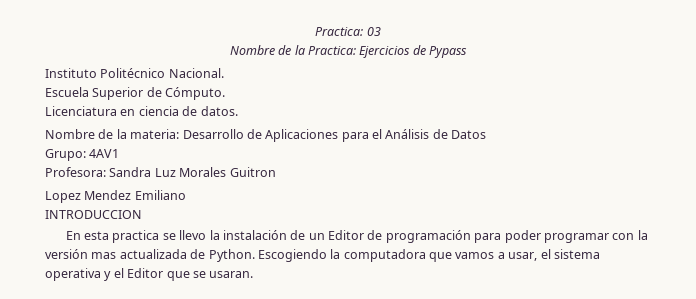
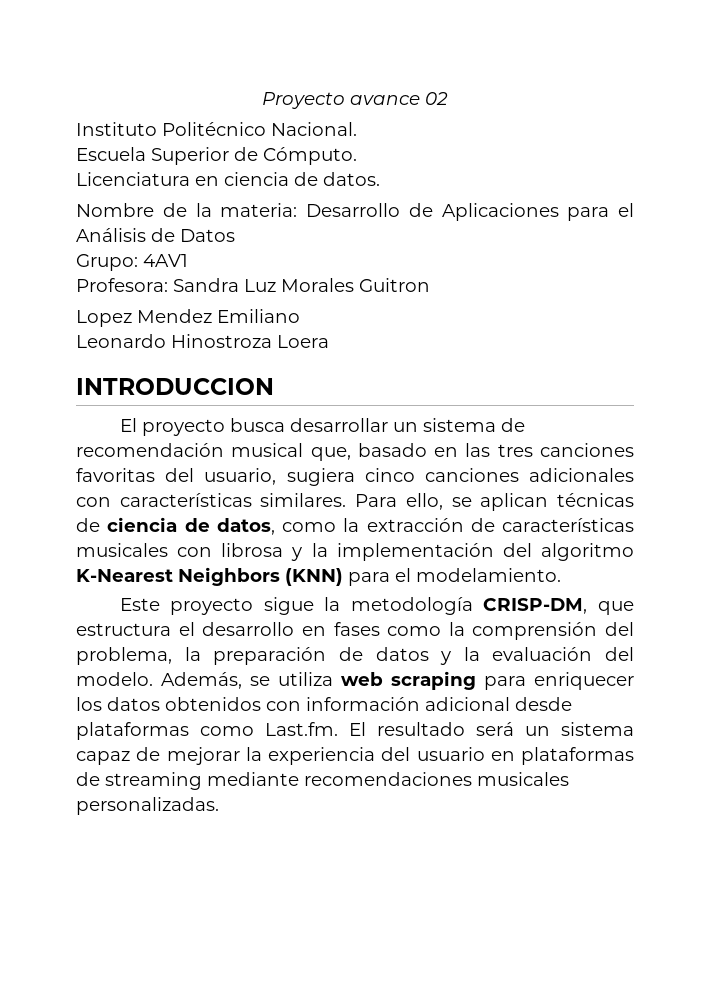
- Practica: 03
- Nombre de la Practica: Ejercicios de Pypass
+ Proyecto avance 02
+ Leonardo Hinostroza Loera
  INTRODUCCION
- En esta practica se llevo la instalación de un Editor de programación para poder programar con la versión mas actualizada de Python. Escogiendo la computadora que vamos a usar, el sistema operativa y el Editor que se usaran.
+ El proyecto busca desarrollar un sistema de recomendación musical que, basado en las tres canciones favoritas del usuario, sugiera cinco canciones adicionales con características similares. Para ello, se aplican técnicas de ciencia de datos, como la extracción de características musicales con librosa y la implementación del algoritmo K-Nearest Neighbors (KNN) para el modelamiento.
+ Este proyecto sigue la metodología CRISP-DM, que estructura el desarrollo en fases como la comprensión del problema, la preparación de datos y la evaluación del modelo. Además, se utiliza web scraping para enriquecer los datos obtenidos con información adicional desde plataformas como Last.fm. El resultado será un sistema capaz de mejorar la experiencia del usuario en plataformas de streaming mediante recomendaciones musicales personalizadas.

